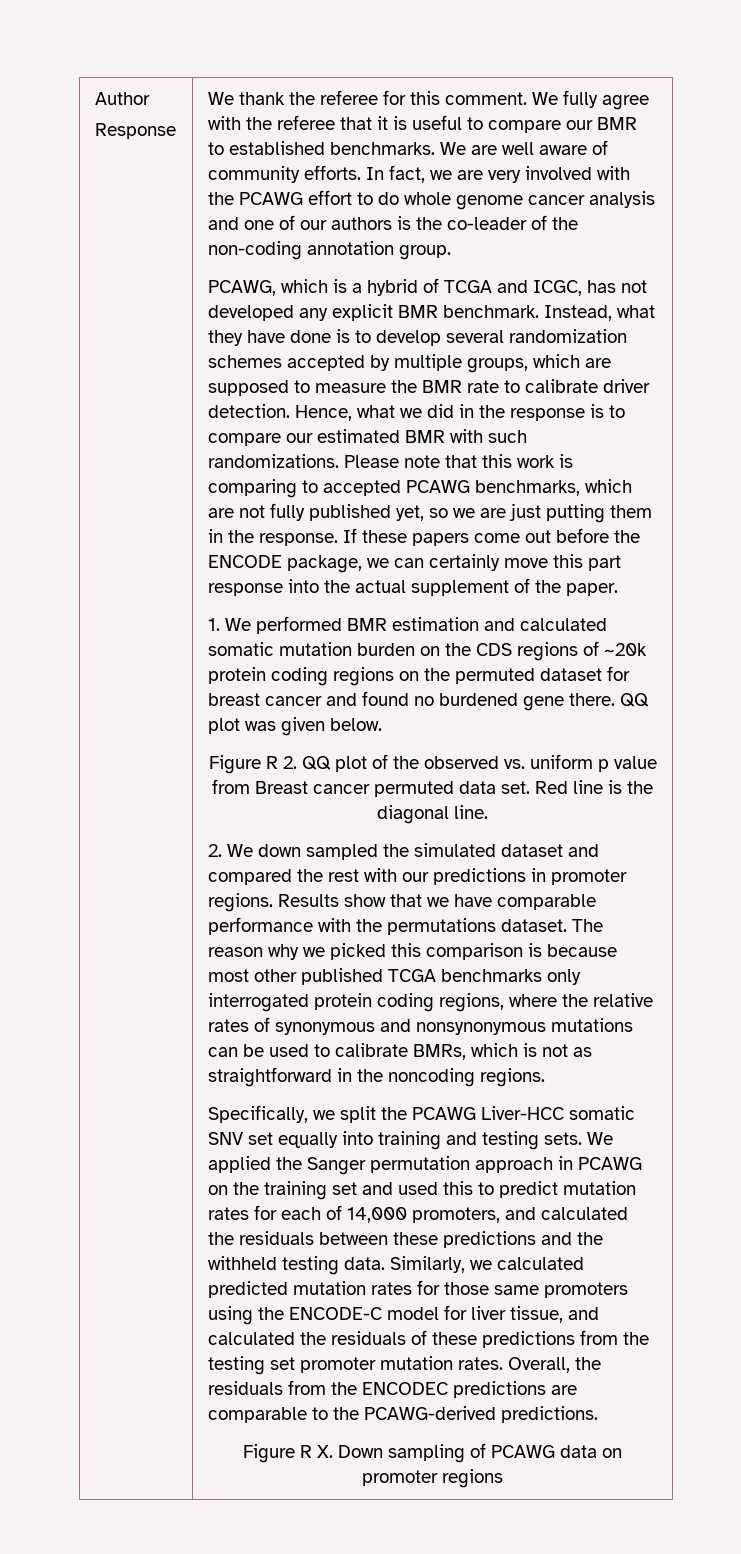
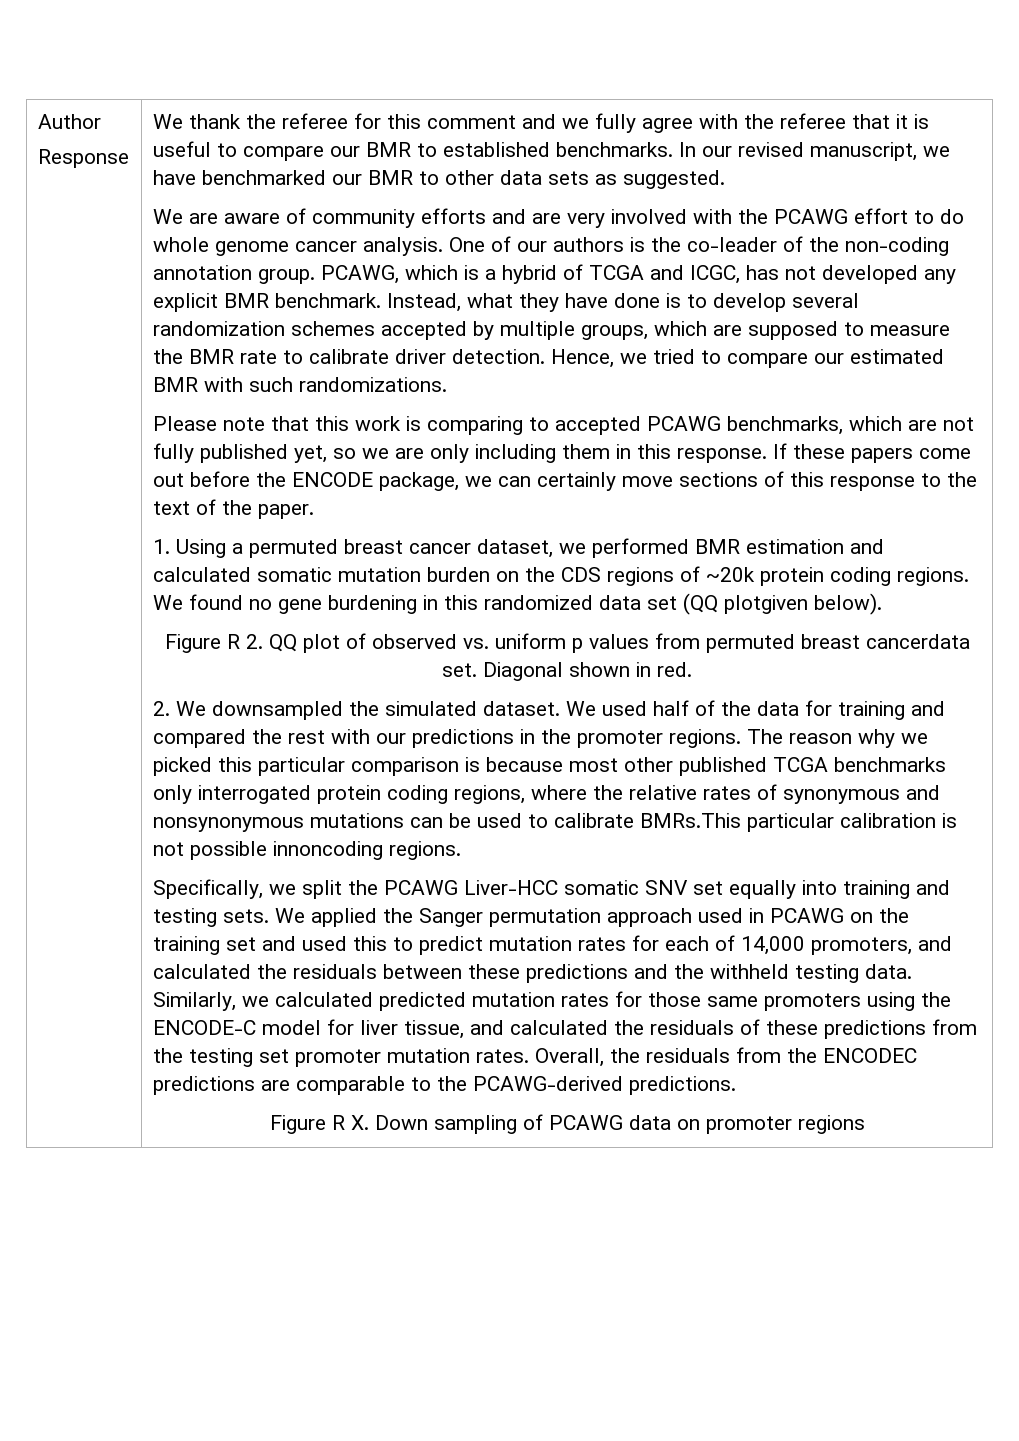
- We thank the referee for this comment. We fully agree with the referee that it is useful to compare our BMR to established benchmarks. We are well aware of community efforts. In fact, we are very involved with the PCAWG effort to do whole genome cancer analysis and one of our authors is the co-leader of the non-coding annotation group.
- PCAWG, which is a hybrid of TCGA and ICGC, has not developed any explicit BMR benchmark.
+ We thank the referee for this comment and we fully agree with the referee that it is useful to compare our BMR to established benchmarks. In our revised manuscript, we have benchmarked our BMR to other data sets as suggested.
+ We are aware of community efforts and are very involved with the PCAWG effort to do whole genome cancer analysis. One of our authors is the co-leader of the non-coding annotation group. PCAWG, which is a hybrid of TCGA and ICGC, has not developed any explicit BMR benchmark.
- Hence, what we did in the response is to compare our estimated BMR with such randomizations. Please note that this work is comparing to accepted PCAWG benchmarks, which are not fully published yet, so we are just putting them in the response.
+ Hence, we tried to compare our estimated BMR with such randomizations.
+ Please note that this work is comparing to accepted PCAWG benchmarks, which are not fully published yet, so we are only including them in this response.
- If these papers come out before the ENCODE package, we can certainly move this part response into the actual supplement of the paper.
- 1. We performed BMR estimation and calculated somatic mutation burden on the CDS regions of ~20k protein coding regions on the permuted dataset for breast cancer and found no burdened gene there. QQ plot was given below.
+ If these papers come out before the ENCODE package, we can certainly move sections of this response to the text of the paper.
+ 1. Using a permuted breast cancer dataset, we performed BMR estimation and calculated somatic mutation burden on the CDS regions of ~20k protein coding regions. We found no gene burdening in this randomized data set (QQ plotgiven below).
- Figure R 2. QQ plot of the observed vs. uniform p value from Breast cancer permuted data set. Red line is the diagonal line.
- 2. We down sampled the simulated dataset and compared the rest with our predictions in promoter regions.
+ Figure R 2. QQ plot of observed vs. uniform p values from permuted breast cancerdata set. Diagonal shown in red.
+ 2. We downsampled the simulated dataset. We used half of the data for training and compared the rest with our predictions in the promoter regions.
- Results show that we have comparable performance with the permutations dataset.
- The reason why we picked this comparison is because most other published TCGA benchmarks only interrogated protein coding regions, where the relative rates of synonymous and nonsynonymous mutations can be used to calibrate BMRs, which is not as straightforward in the noncoding regions.
+ The reason why we picked this particular comparison is because most other published TCGA benchmarks only interrogated protein coding regions, where the relative rates of synonymous and nonsynonymous mutations can be used to calibrate BMRs.This particular calibration is not possible innoncoding regions.
- We applied the Sanger permutation approach in PCAWG on the training set and used this to predict mutation rates for each of 14,000 promoters, and calculated the residuals between these predictions and the withheld testing data.
+ We applied the Sanger permutation approach used in PCAWG on the training set and used this to predict mutation rates for each of 14,000 promoters, and calculated the residuals between these predictions and the withheld testing data.

